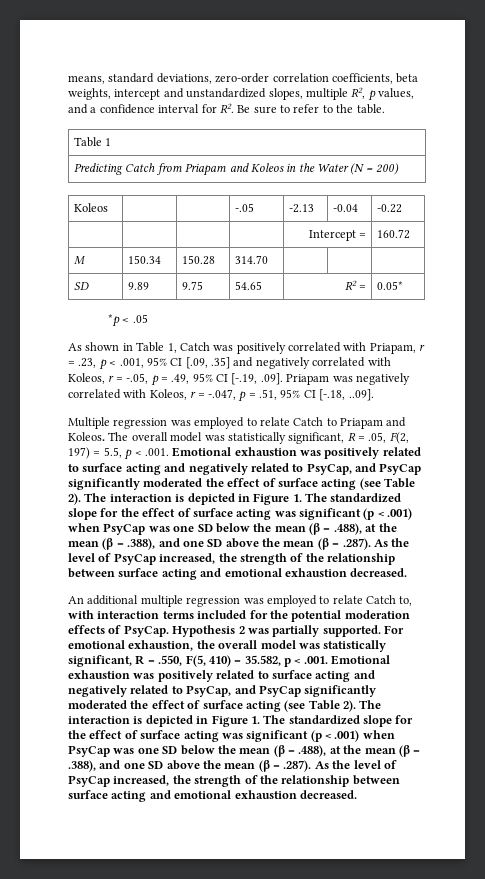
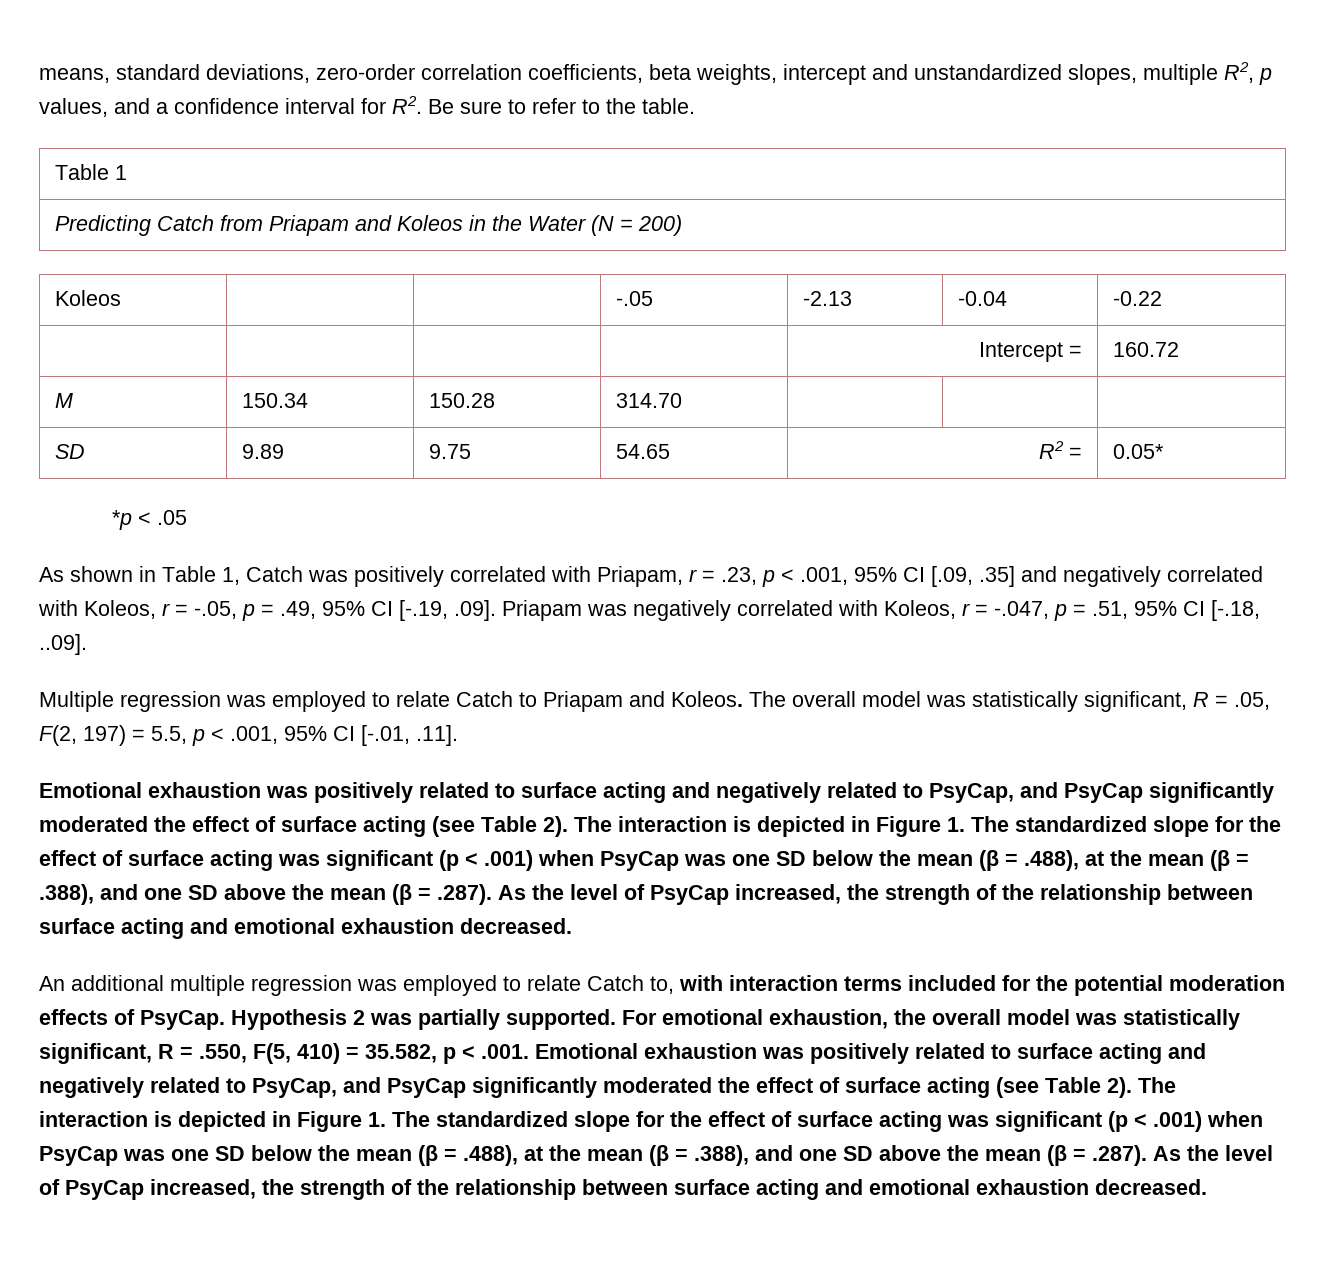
- The overall model was statistically significant, R = .05, F(2, 197) = 5.5, p < .001. Emotional exhaustion was positively related to surface acting and negatively related to PsyCap, and PsyCap significantly moderated the effect of surface acting (see Table 2).
+ The overall model was statistically significant, R = .05, F(2, 197) = 5.5, p < .001, 95% CI [-.01, .11].
+ Emotional exhaustion was positively related to surface acting and negatively related to PsyCap, and PsyCap significantly moderated the effect of surface acting (see Table 2).

